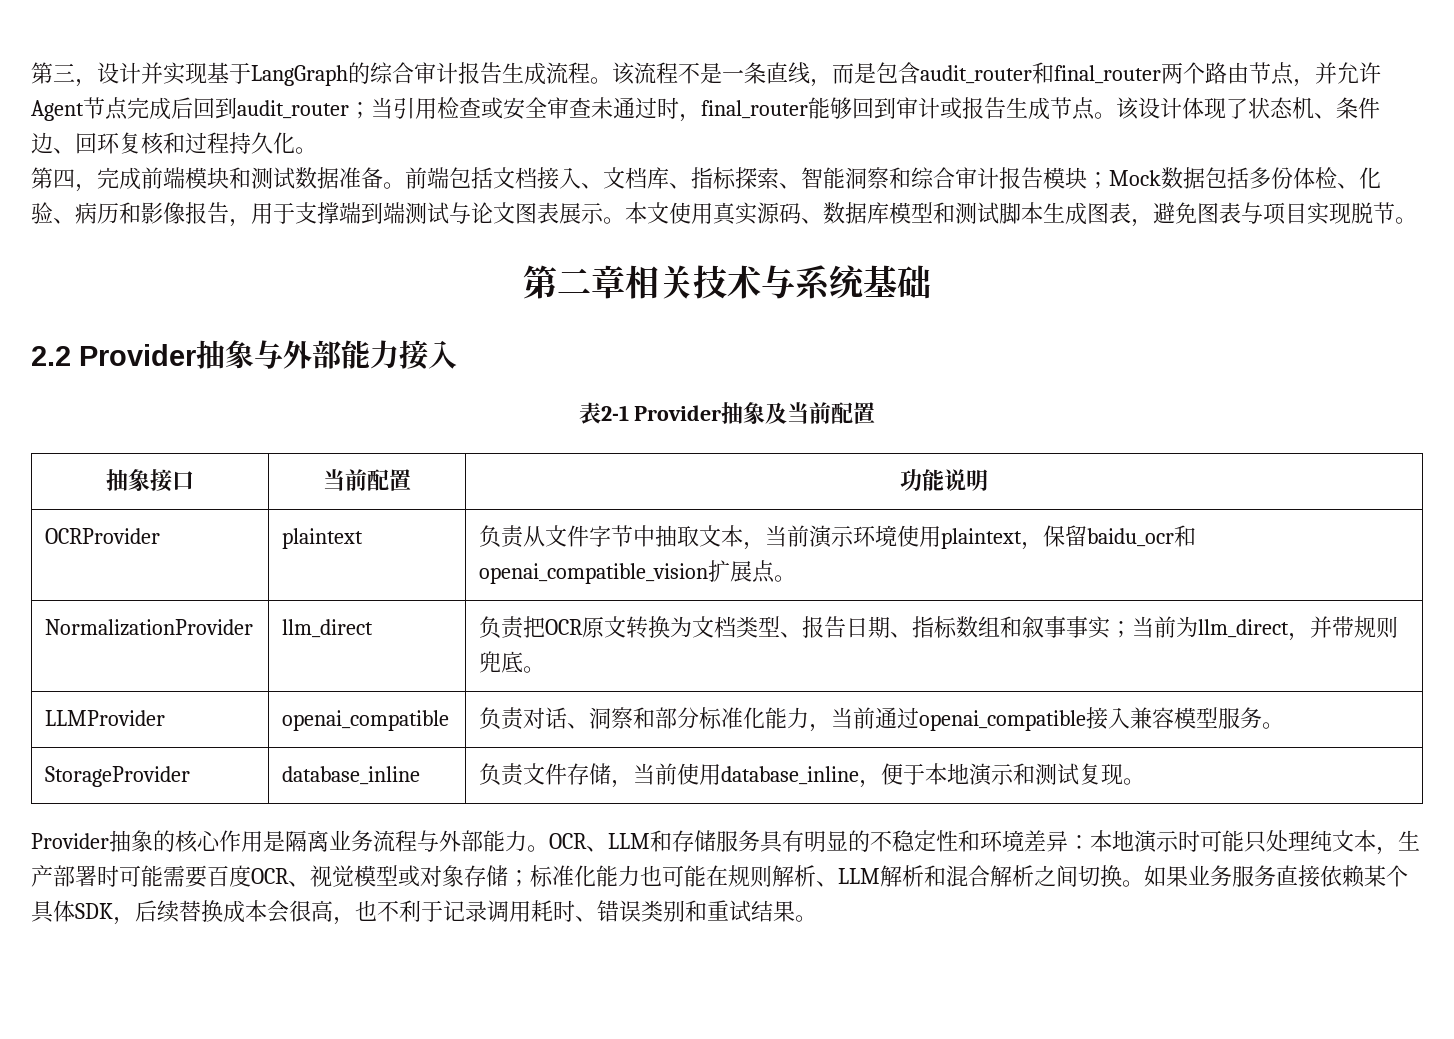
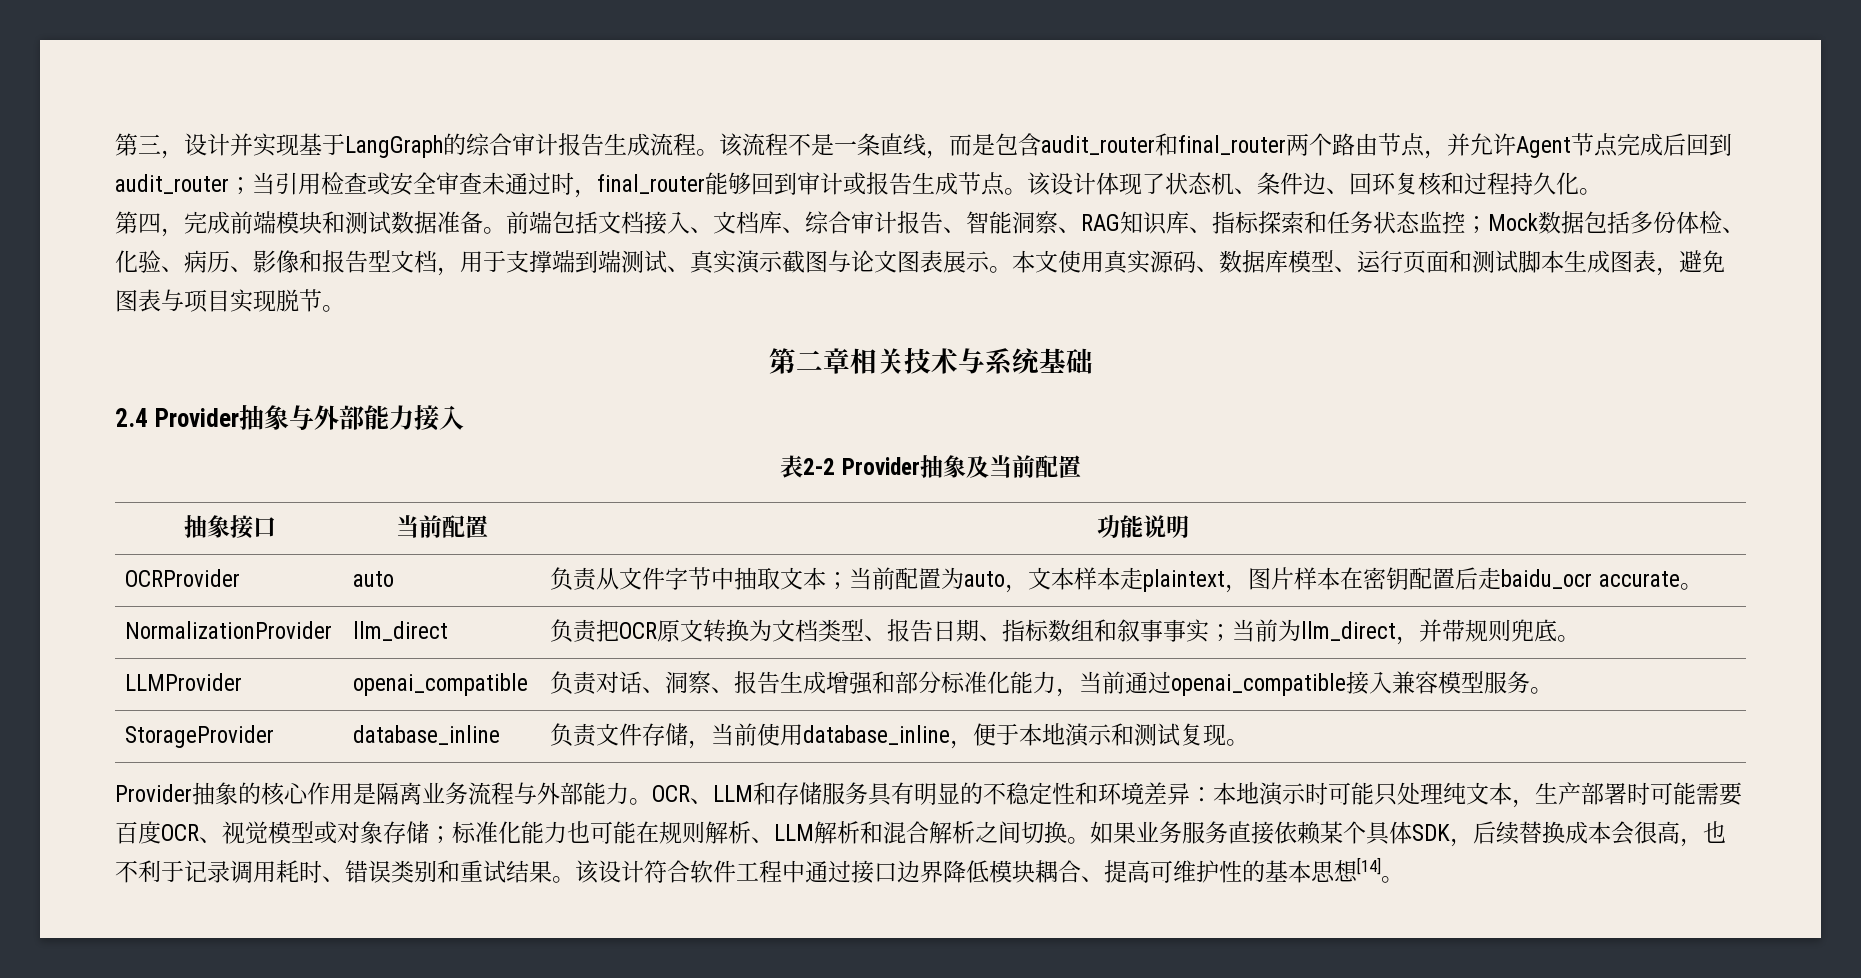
- 前端包括文档接入、文档库、指标探索、智能洞察和综合审计报告模块；Mock数据包括多份体检、化验、病历和影像报告，用于支撑端到端测试与论文图表展示。
+ 前端包括文档接入、文档库、综合审计报告、智能洞察、RAG知识库、指标探索和任务状态监控；Mock数据包括多份体检、化验、病历、影像和报告型文档，用于支撑端到端测试、真实演示截图与论文图表展示。
- 本文使用真实源码、数据库模型和测试脚本生成图表，避免图表与项目实现脱节。
+ 本文使用真实源码、数据库模型、运行页面和测试脚本生成图表，避免图表与项目实现脱节。
- 2.2 Provider抽象与外部能力接入
+ 2.4 Provider抽象与外部能力接入
- 表2-1 Provider抽象及当前配置
+ 表2-2 Provider抽象及当前配置
- OCRProvider | plaintext | 负责从文件字节中抽取文本，当前演示环境使用plaintext，保留baidu_ocr和openai_compatible_vision扩展点。
+ OCRProvider | auto | 负责从文件字节中抽取文本；当前配置为auto，文本样本走plaintext，图片样本在密钥配置后走baidu_ocr accurate。
- LLMProvider | openai_compatible | 负责对话、洞察和部分标准化能力，当前通过openai_compatible接入兼容模型服务。
+ LLMProvider | openai_compatible | 负责对话、洞察、报告生成增强和部分标准化能力，当前通过openai_compatible接入兼容模型服务。
+ 该设计符合软件工程中通过接口边界降低模块耦合、提高可维护性的基本思想[14]。

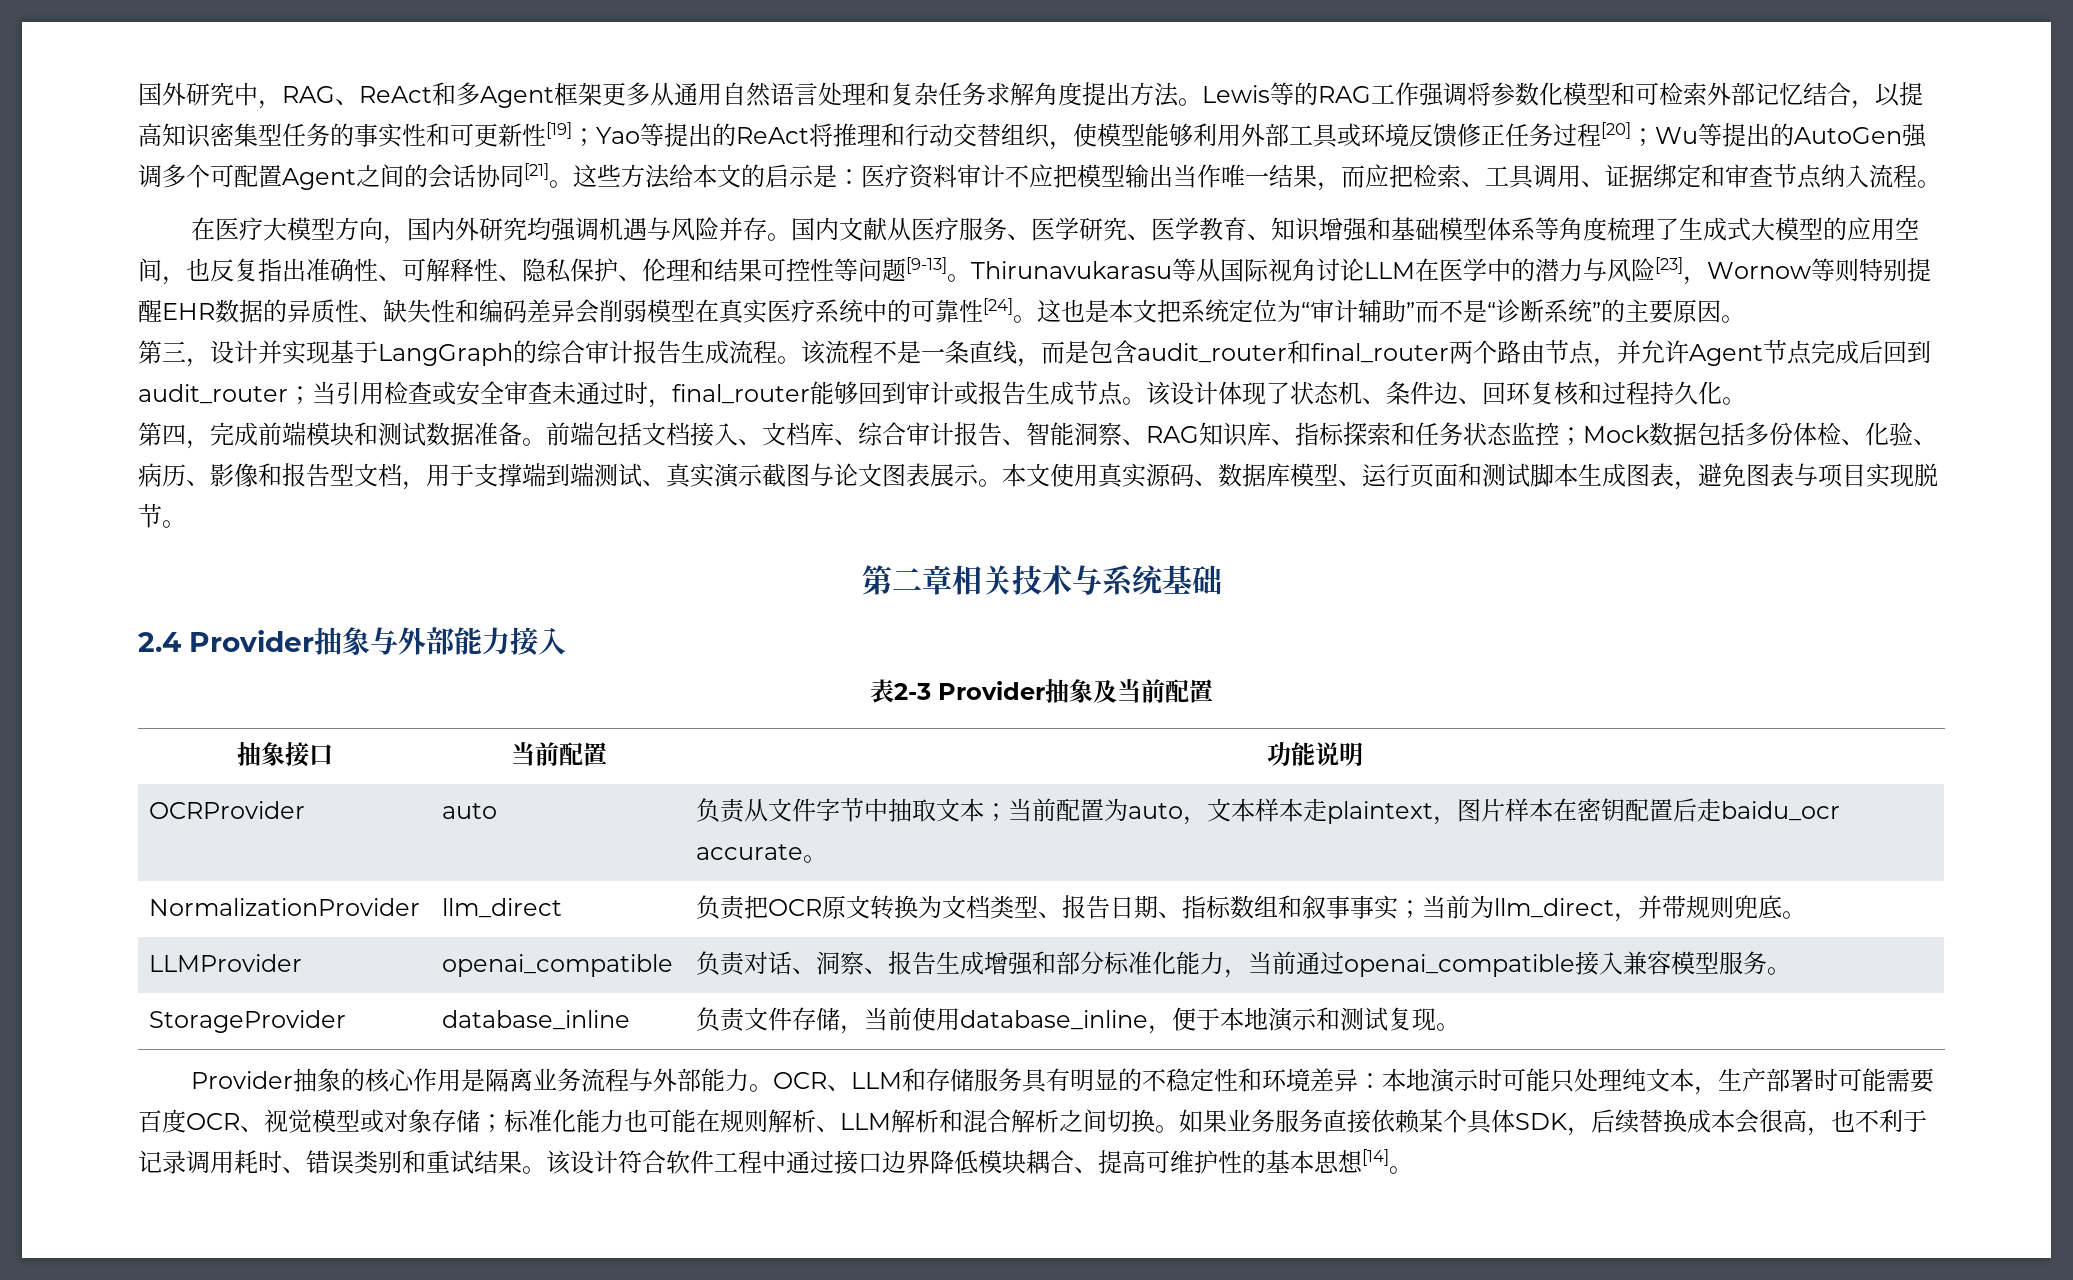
+ 国外研究中，RAG、ReAct和多Agent框架更多从通用自然语言处理和复杂任务求解角度提出方法。Lewis等的RAG工作强调将参数化模型和可检索外部记忆结合，以提高知识密集型任务的事实性和可更新性[19]；Yao等提出的ReAct将推理和行动交替组织，使模型能够利用外部工具或环境反馈修正任务过程[20]；Wu等提出的AutoGen强调多个可配置Agent之间的会话协同[21]。这些方法给本文的启示是：医疗资料审计不应把模型输出当作唯一结果，而应把检索、工具调用、证据绑定和审查节点纳入流程。
+ 在医疗大模型方向，国内外研究均强调机遇与风险并存。国内文献从医疗服务、医学研究、医学教育、知识增强和基础模型体系等角度梳理了生成式大模型的应用空间，也反复指出准确性、可解释性、隐私保护、伦理和结果可控性等问题[9-13]。Thirunavukarasu等从国际视角讨论LLM在医学中的潜力与风险[23]，Wornow等则特别提醒EHR数据的异质性、缺失性和编码差异会削弱模型在真实医疗系统中的可靠性[24]。这也是本文把系统定位为“审计辅助”而不是“诊断系统”的主要原因。
- 表2-2 Provider抽象及当前配置
+ 表2-3 Provider抽象及当前配置

